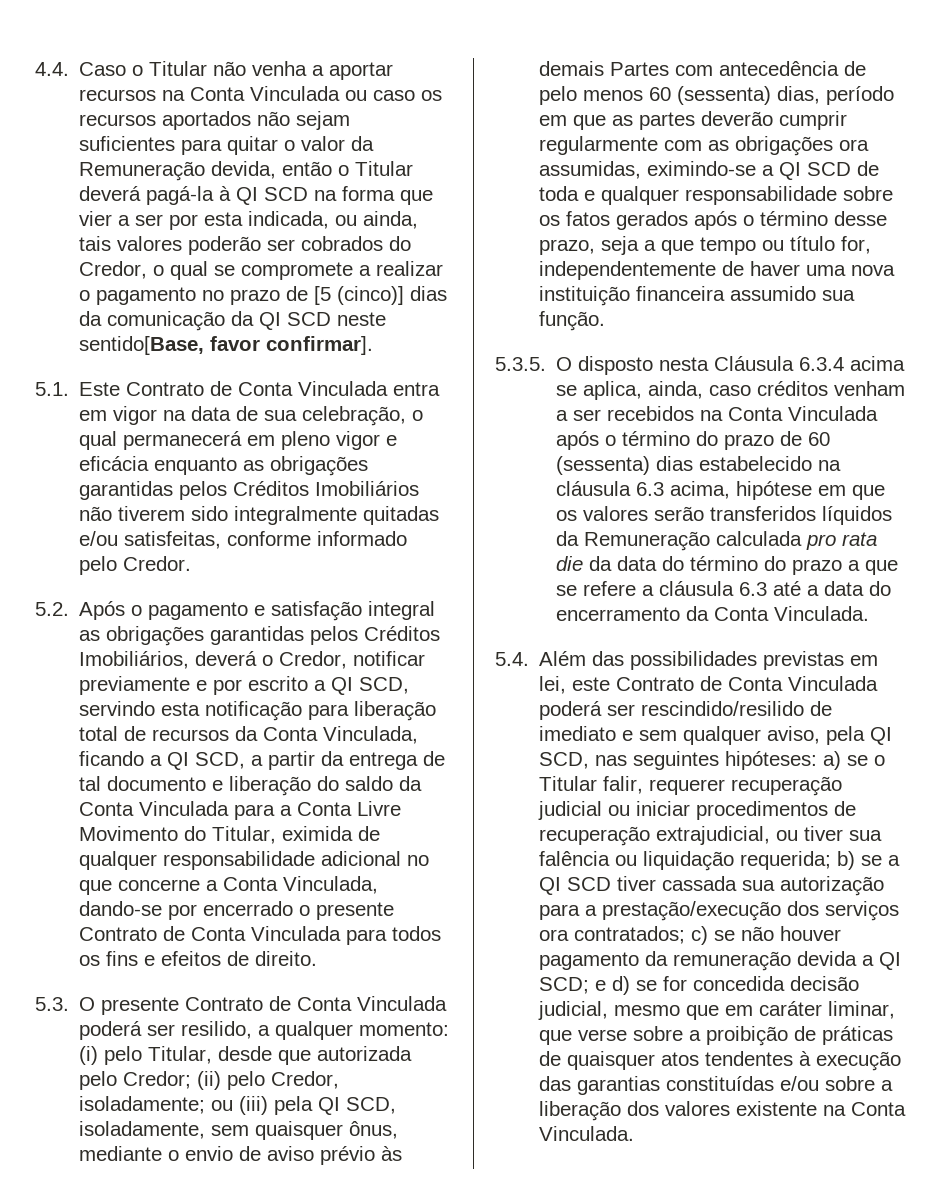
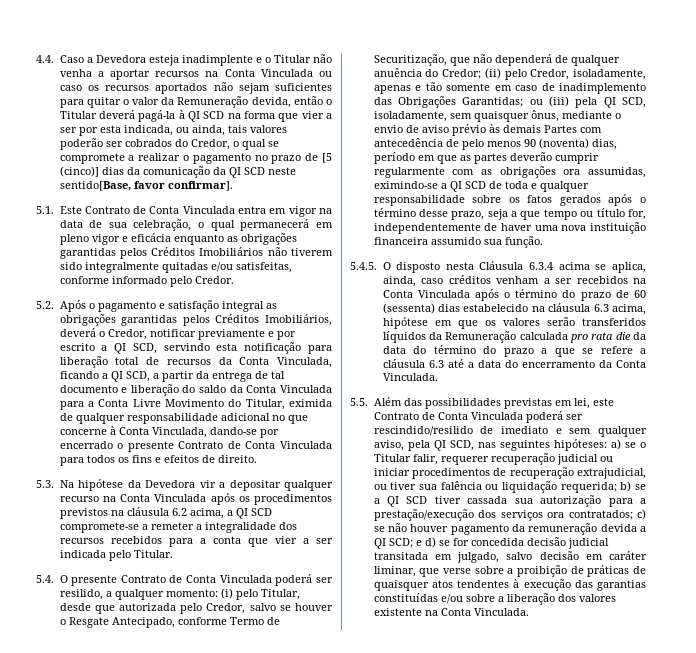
- 4.4. Caso o Titular não venha a aportar recursos na Conta Vinculada ou caso os recursos aportados não sejam suficientes para quitar o valor da Remuneração devida, então o Titular deverá pagá-la à QI SCD na forma que vier a ser por esta indicada, ou ainda, tais valores poderão ser cobrados do Credor, o qual se compromete a realizar o pagamento no prazo de [5 (cinco)] dias da comunicação da QI SCD neste sentido[Base, favor confirmar].
+ 4.4. Caso a Devedora esteja inadimplente e o Titular não venha a aportar recursos na Conta Vinculada ou caso os recursos aportados não sejam suficientes para quitar o valor da Remuneração devida, então o Titular deverá pagá-la à QI SCD na forma que vier a ser por esta indicada, ou ainda, tais valores poderão ser cobrados do Credor, o qual se compromete a realizar o pagamento no prazo de [5 (cinco)] dias da comunicação da QI SCD neste sentido[Base, favor confirmar].
- 5.2. Após o pagamento e satisfação integral as obrigações garantidas pelos Créditos Imobiliários, deverá o Credor, notificar previamente e por escrito a QI SCD, servindo esta notificação para liberação total de recursos da Conta Vinculada, ficando a QI SCD, a partir da entrega de tal documento e liberação do saldo da Conta Vinculada para a Conta Livre Movimento do Titular, eximida de qualquer responsabilidade adicional no que concerne a Conta Vinculada, dando-se por encerrado o presente Contrato de Conta Vinculada para todos os fins e efeitos de direito.
+ 5.2. Após o pagamento e satisfação integral as obrigações garantidas pelos Créditos Imobiliários, deverá o Credor, notificar previamente e por escrito a QI SCD, servindo esta notificação para liberação total de recursos da Conta Vinculada, ficando a QI SCD, a partir da entrega de tal documento e liberação do saldo da Conta Vinculada para a Conta Livre Movimento do Titular, eximida de qualquer responsabilidade adicional no que concerne à Conta Vinculada, dando-se por encerrado o presente Contrato de Conta Vinculada para todos os fins e efeitos de direito.
- 5.3. O presente Contrato de Conta Vinculada poderá ser resilido, a qualquer momento:
+ 5.3. Na hipótese da Devedora vir a depositar qualquer recurso na Conta Vinculada após os procedimentos previstos na cláusula 6.2 acima, a QI SCD compromete-se a remeter a integralidade dos recursos recebidos para a conta que vier a ser indicada pelo Titular.
+ 5.4. O presente Contrato de Conta Vinculada poderá ser resilido, a qualquer momento:
- (i) pelo Titular, desde que autorizada pelo Credor; (ii) pelo Credor, isoladamente;
+ (i) pelo Titular, desde que autorizada pelo Credor, salvo se houver o Resgate Antecipado, conforme Termo de Securitização, que não dependerá de qualquer anuência do Credor; (ii) pelo Credor, isoladamente, apenas e tão somente em caso de inadimplemento das Obrigações Garantidas;
- ou (iii) pela QI SCD, isoladamente, sem quaisquer ônus, mediante o envio de aviso prévio às demais Partes com antecedência de pelo menos 60 (sessenta) dias, período em que as partes deverão cumprir regularmente com as obrigações ora assumidas, eximindo-se a QI SCD de toda e qualquer responsabilidade sobre os fatos gerados após o término desse prazo, seja a que tempo ou título for, independentemente de haver uma nova instituição financeira assumido sua função.
+ ou (iii) pela QI SCD, isoladamente, sem quaisquer ônus, mediante o envio de aviso prévio às demais Partes com antecedência de pelo menos 90 (noventa) dias, período em que as partes deverão cumprir regularmente com as obrigações ora assumidas, eximindo-se a QI SCD de toda e qualquer responsabilidade sobre os fatos gerados após o término desse prazo, seja a que tempo ou título for, independentemente de haver uma nova instituição financeira assumido sua função.
- 5.3.5. O disposto nesta Cláusula 6.3.4 acima se aplica, ainda, caso créditos venham a ser recebidos na Conta Vinculada após o término do prazo de 60 (sessenta) dias estabelecido na cláusula 6.3 acima, hipótese em que os valores serão transferidos líquidos da Remuneração calculada pro rata die da data do término do prazo a que se refere a cláusula 6.3 até a data do encerramento da Conta Vinculada.
+ 5.4.5. O disposto nesta Cláusula 6.3.4 acima se aplica, ainda, caso créditos venham a ser recebidos na Conta Vinculada após o término do prazo de 60 (sessenta) dias estabelecido na cláusula 6.3 acima, hipótese em que os valores serão transferidos líquidos da Remuneração calculada pro rata die da data do término do prazo a que se refere a cláusula 6.3 até a data do encerramento da Conta Vinculada.
- 5.4. Além das possibilidades previstas em lei, este Contrato de Conta Vinculada poderá ser rescindido/resilido de imediato e sem qualquer aviso, pela QI SCD, nas seguintes hipóteses:
+ 5.5. Além das possibilidades previstas em lei, este Contrato de Conta Vinculada poderá ser rescindido/resilido de imediato e sem qualquer aviso, pela QI SCD, nas seguintes hipóteses:
- e d) se for concedida decisão judicial, mesmo que em caráter liminar, que verse sobre a proibição de práticas de quaisquer atos tendentes à execução das garantias constituídas e/ou sobre a liberação dos valores existente na Conta Vinculada.
+ e d) se for concedida decisão judicial transitada em julgado, salvo decisão em caráter liminar, que verse sobre a proibição de práticas de quaisquer atos tendentes à execução das garantias constituídas e/ou sobre a liberação dos valores existente na Conta Vinculada.

